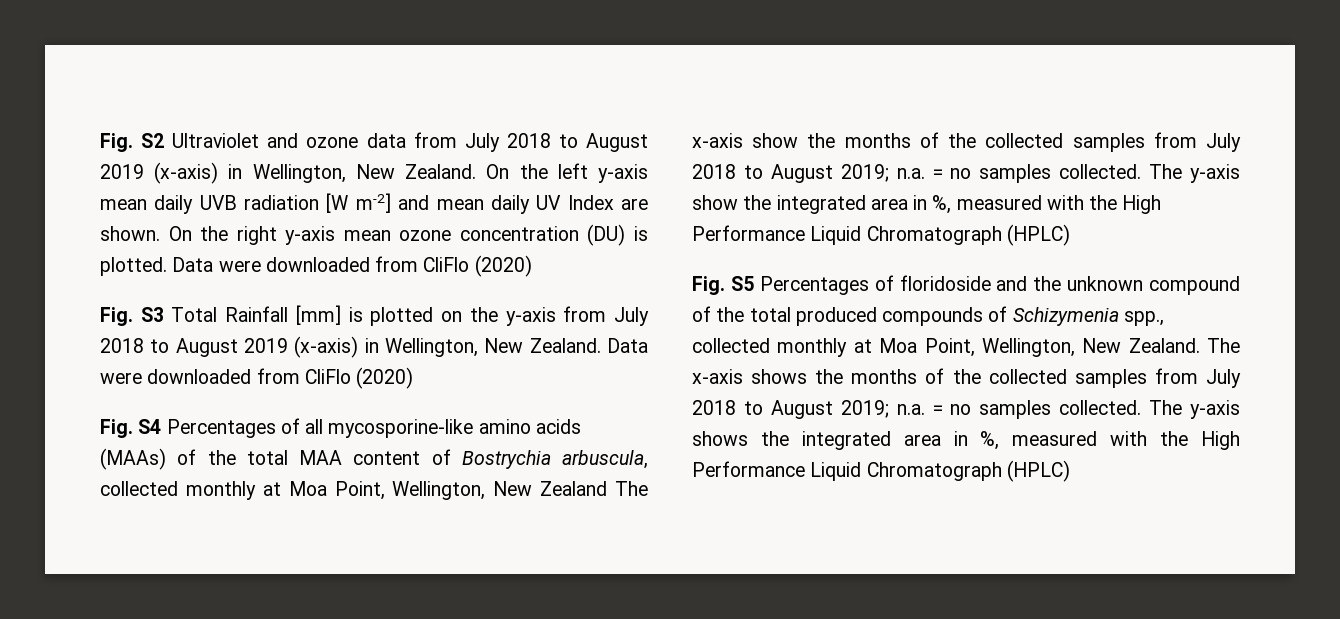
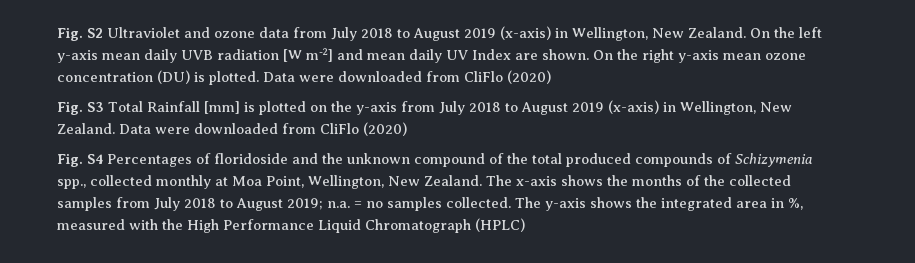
- Fig. S4 Percentages of all mycosporine-like amino acids (MAAs) of the total MAA content of Bostrychia arbuscula, collected monthly at Moa Point, Wellington, New Zealand The x-axis show the months of the collected samples from July 2018 to August 2019; n.a. = no samples collected. The y-axis show the integrated area in %, measured with the High Performance Liquid Chromatograph (HPLC)
- Fig. S5 Percentages of floridoside and the unknown compound of the total produced compounds of Schizymenia spp., collected monthly at Moa Point, Wellington, New Zealand.
+ Fig. S4 Percentages of floridoside and the unknown compound of the total produced compounds of Schizymenia spp., collected monthly at Moa Point, Wellington, New Zealand.

